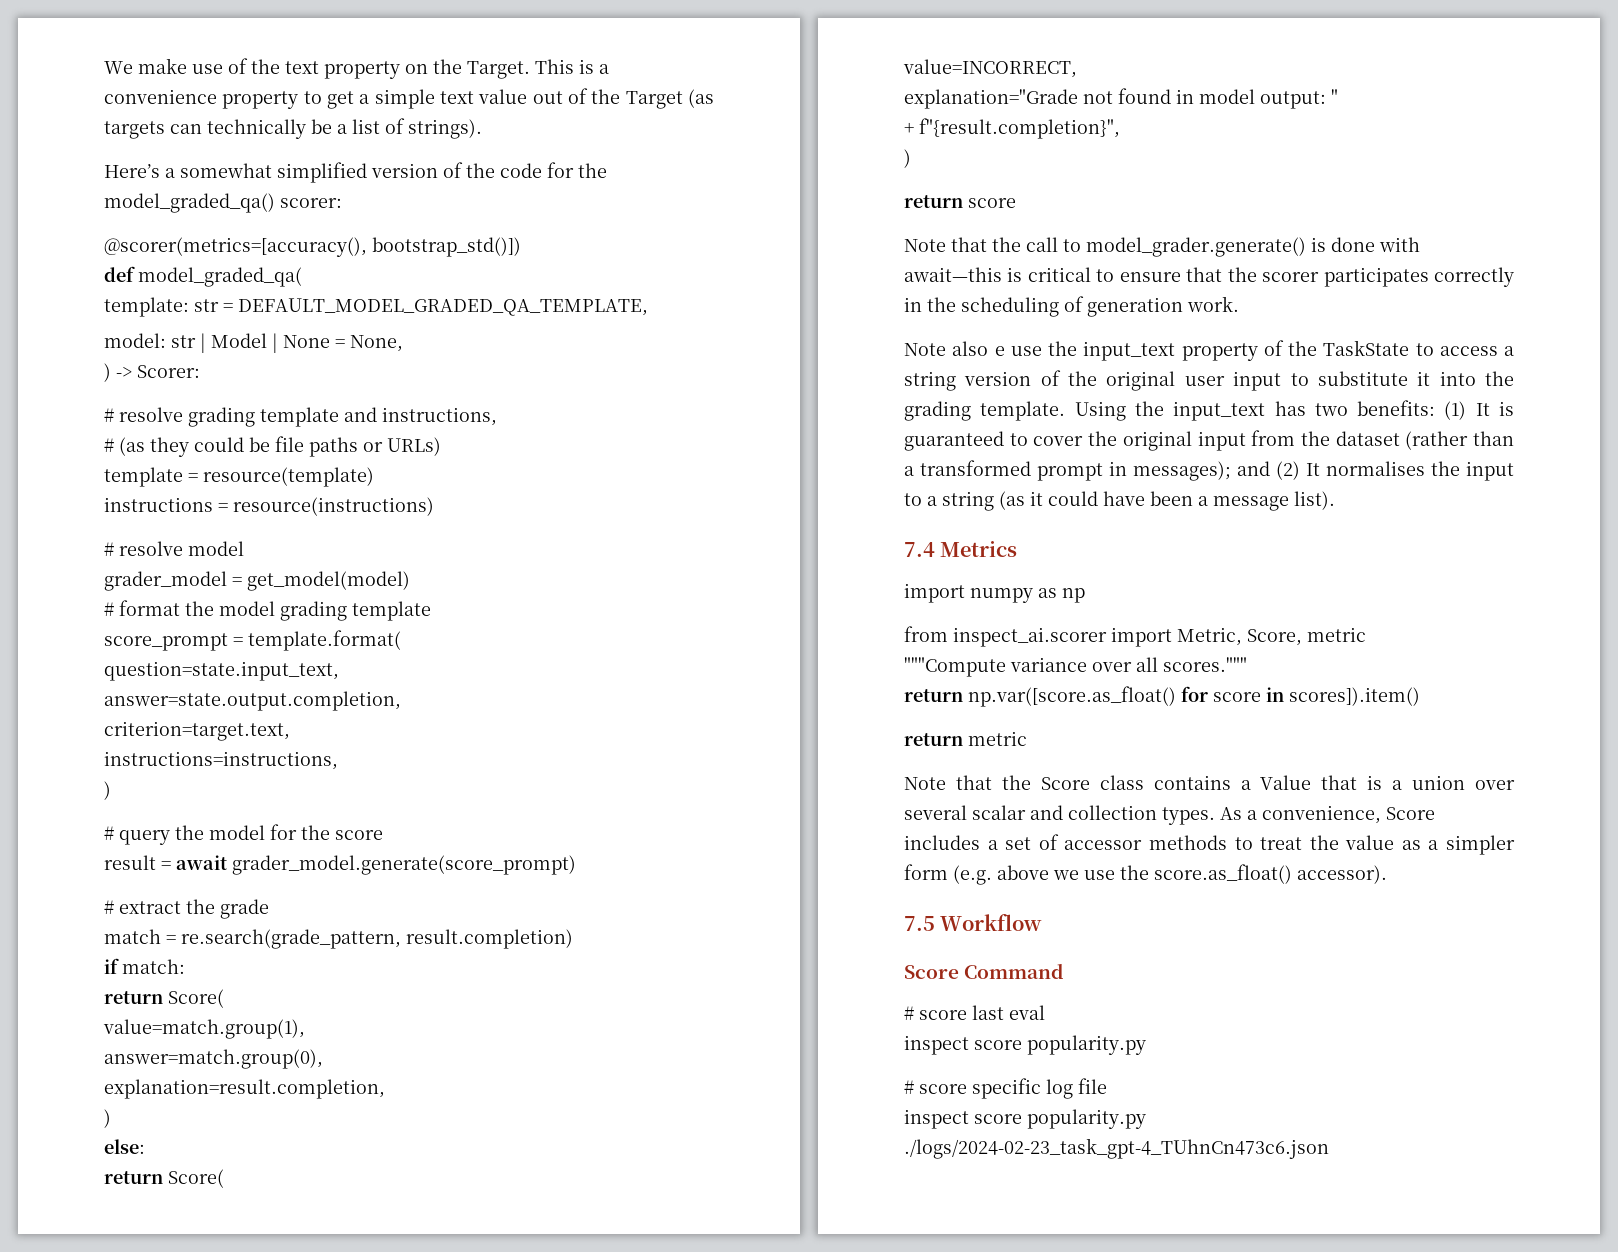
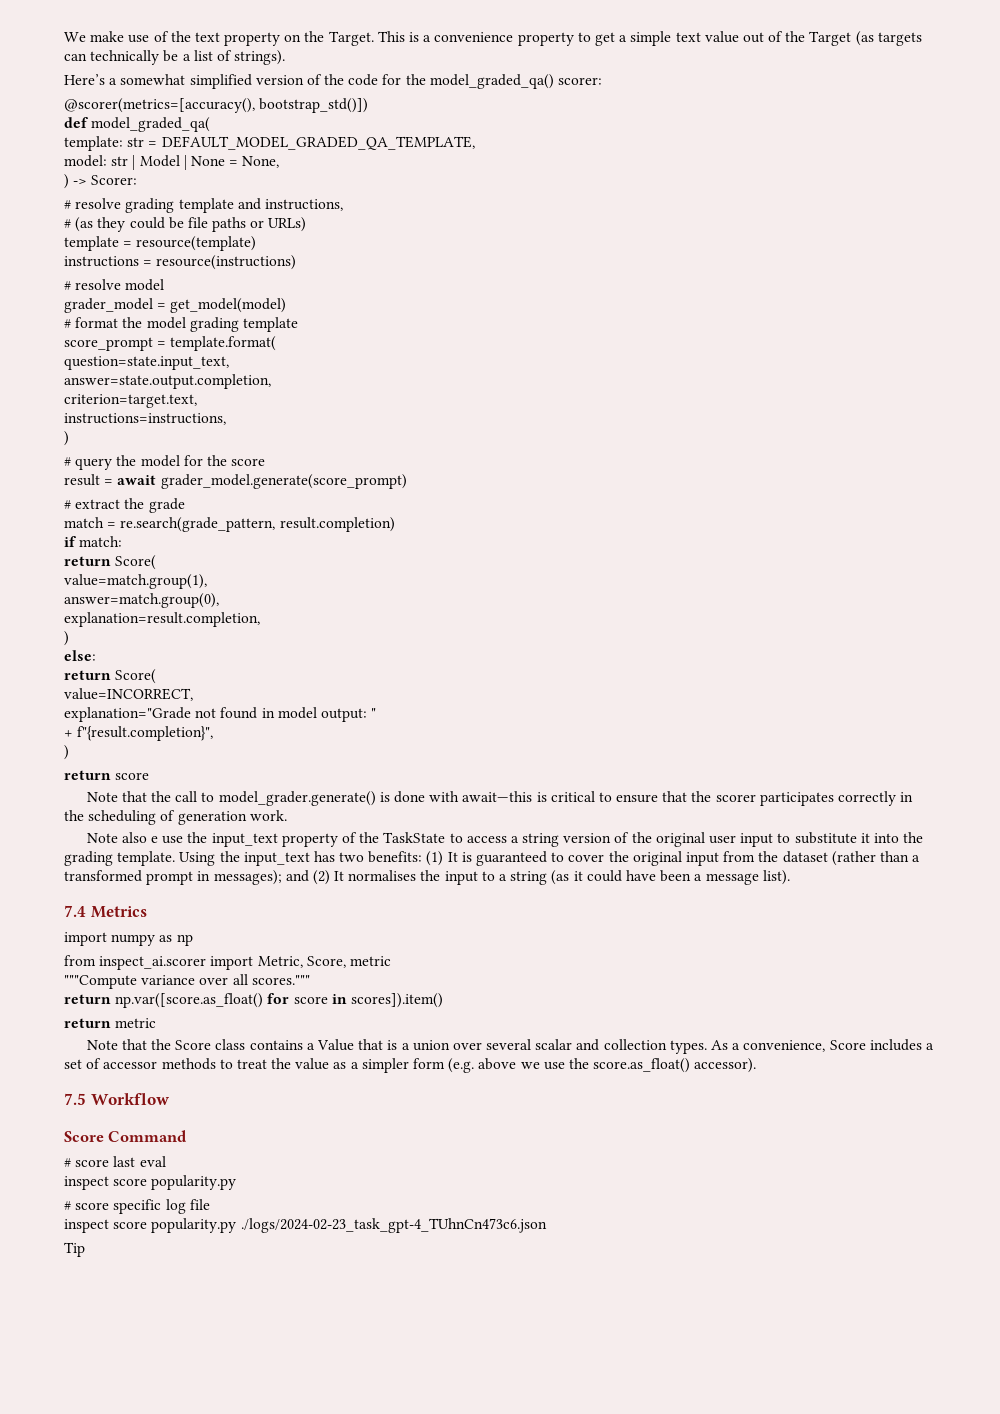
+ Tip

